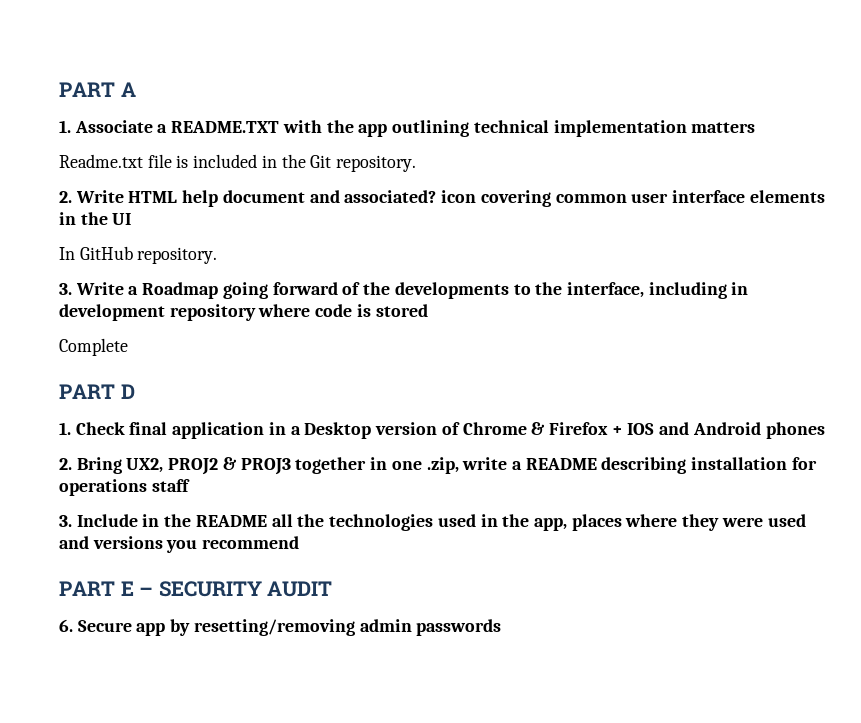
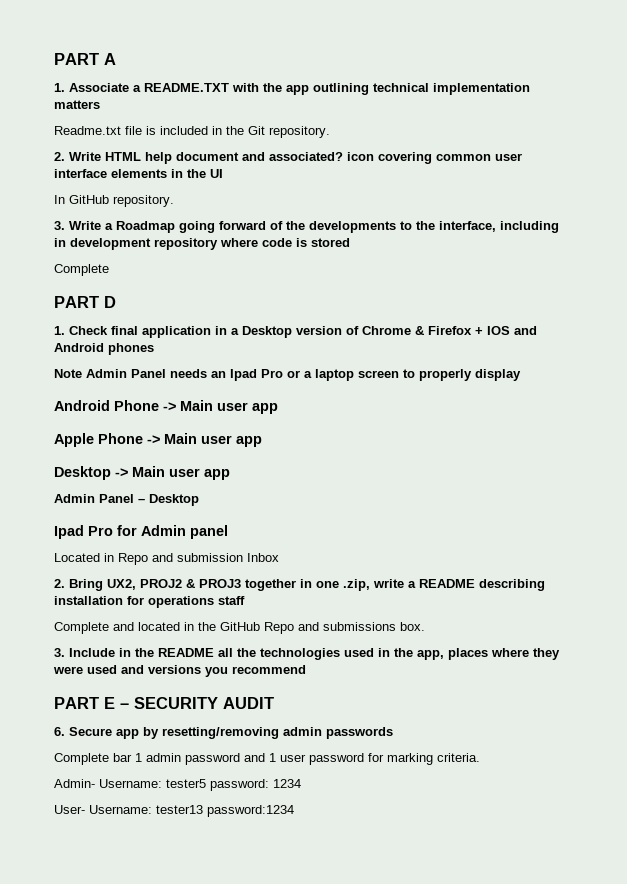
+ Note Admin Panel needs an Ipad Pro or a laptop screen to properly display
+ Android Phone -> Main user app
+ Apple Phone -> Main user app
+ Desktop -> Main user app
+ Admin Panel – Desktop
+ Ipad Pro for Admin panel
+ Located in Repo and submission Inbox
+ Complete and located in the GitHub Repo and submissions box.
+ Complete bar 1 admin password and 1 user password for marking criteria.
+ Admin- Username: tester5 password: 1234
+ User- Username: tester13 password:1234

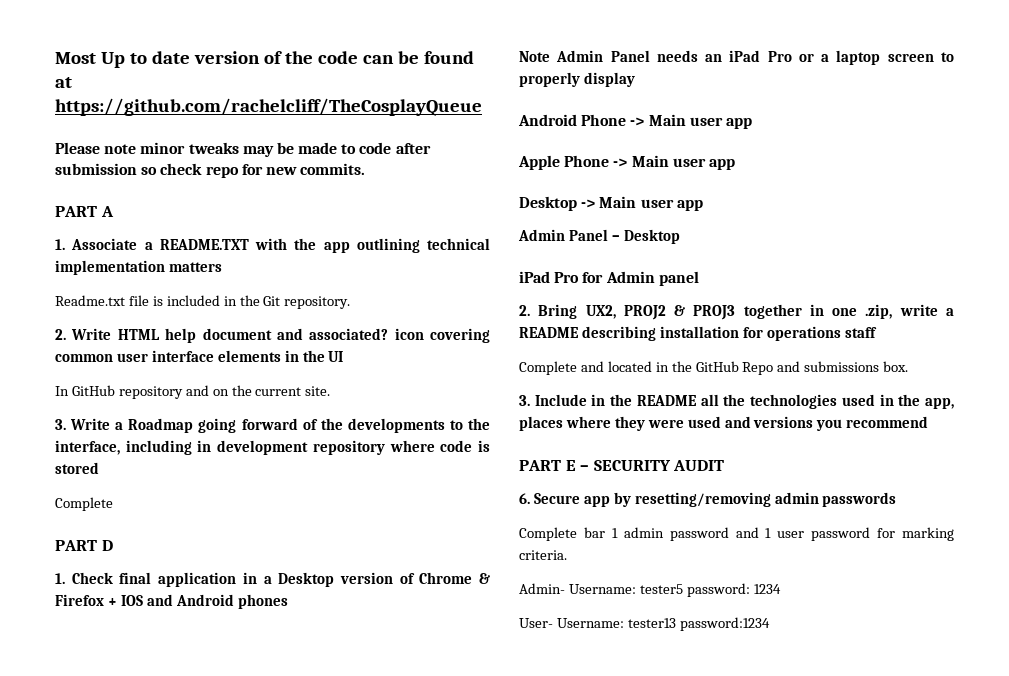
+ Most Up to date version of the code can be found at https://github.com/rachelcliff/TheCosplayQueue
+ Please note minor tweaks may be made to code after submission so check repo for new commits.
- In GitHub repository.
+ In GitHub repository and on the current site.
- Note Admin Panel needs an Ipad Pro or a laptop screen to properly display
+ Note Admin Panel needs an iPad Pro or a laptop screen to properly display
- Ipad Pro for Admin panel
+ iPad Pro for Admin panel
- Located in Repo and submission Inbox

